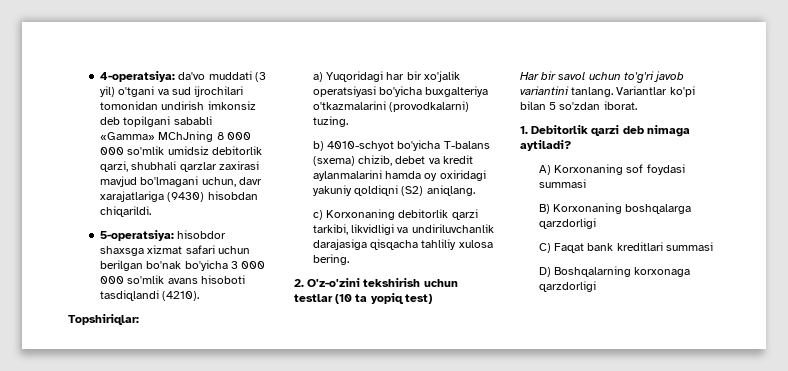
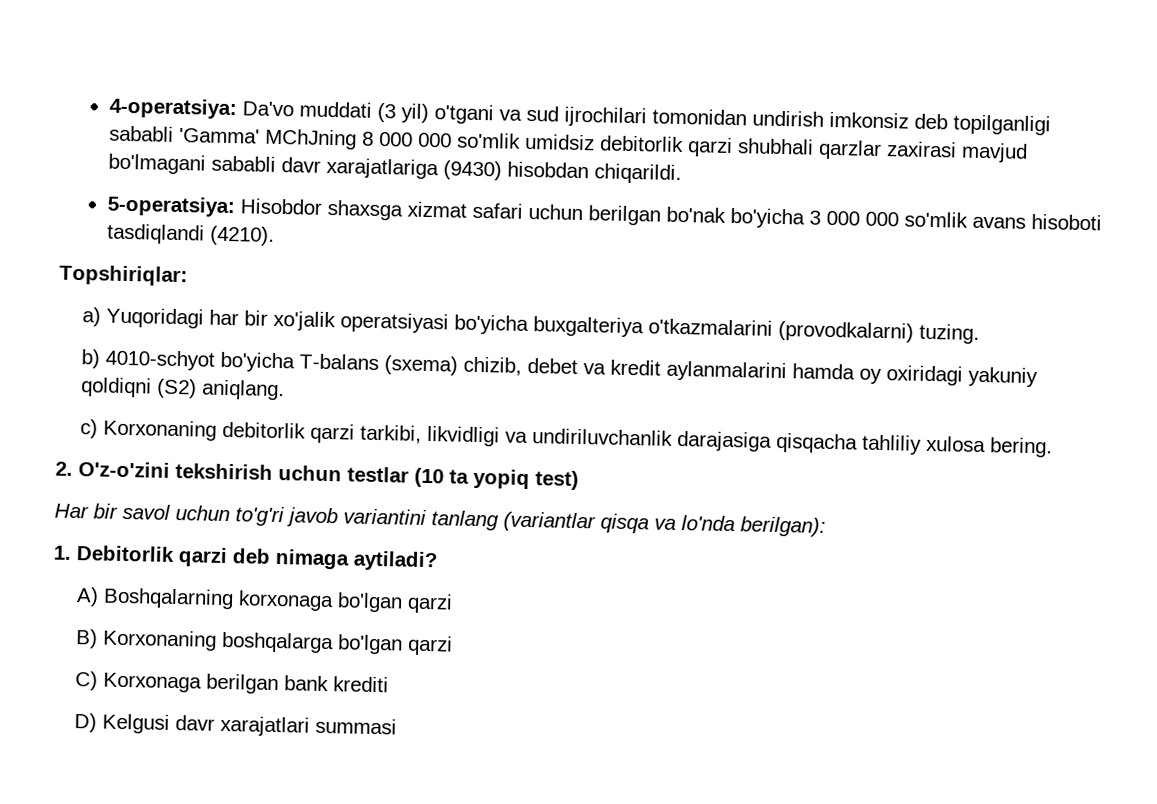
- 4-operatsiya: da'vo muddati (3 yil) o'tgani va sud ijrochilari tomonidan undirish imkonsiz deb topilgani sababli «Gamma» MChJning 8 000 000 so'mlik umidsiz debitorlik qarzi, shubhali qarzlar zaxirasi mavjud bo'lmagani uchun, davr xarajatlariga (9430) hisobdan chiqarildi.
+ 4-operatsiya: Da'vo muddati (3 yil) o'tgani va sud ijrochilari tomonidan undirish imkonsiz deb topilganligi sababli 'Gamma' MChJning 8 000 000 so'mlik umidsiz debitorlik qarzi shubhali qarzlar zaxirasi mavjud bo'lmagani sababli davr xarajatlariga (9430) hisobdan chiqarildi.
- 5-operatsiya: hisobdor shaxsga xizmat safari uchun berilgan bo'nak bo'yicha 3 000 000 so'mlik avans hisoboti tasdiqlandi (4210).
+ 5-operatsiya: Hisobdor shaxsga xizmat safari uchun berilgan bo'nak bo'yicha 3 000 000 so'mlik avans hisoboti tasdiqlandi (4210).
- Har bir savol uchun to'g'ri javob variantini tanlang. Variantlar ko'pi bilan 5 so'zdan iborat.
+ Har bir savol uchun to'g'ri javob variantini tanlang (variantlar qisqa va lo'nda berilgan):
- A) Korxonaning sof foydasi summasi
+ A) Boshqalarning korxonaga bo'lgan qarzi
- B) Korxonaning boshqalarga qarzdorligi
+ B) Korxonaning boshqalarga bo'lgan qarzi
- C) Faqat bank kreditlari summasi
- D) Boshqalarning korxonaga qarzdorligi
+ C) Korxonaga berilgan bank krediti
+ D) Kelgusi davr xarajatlari summasi

